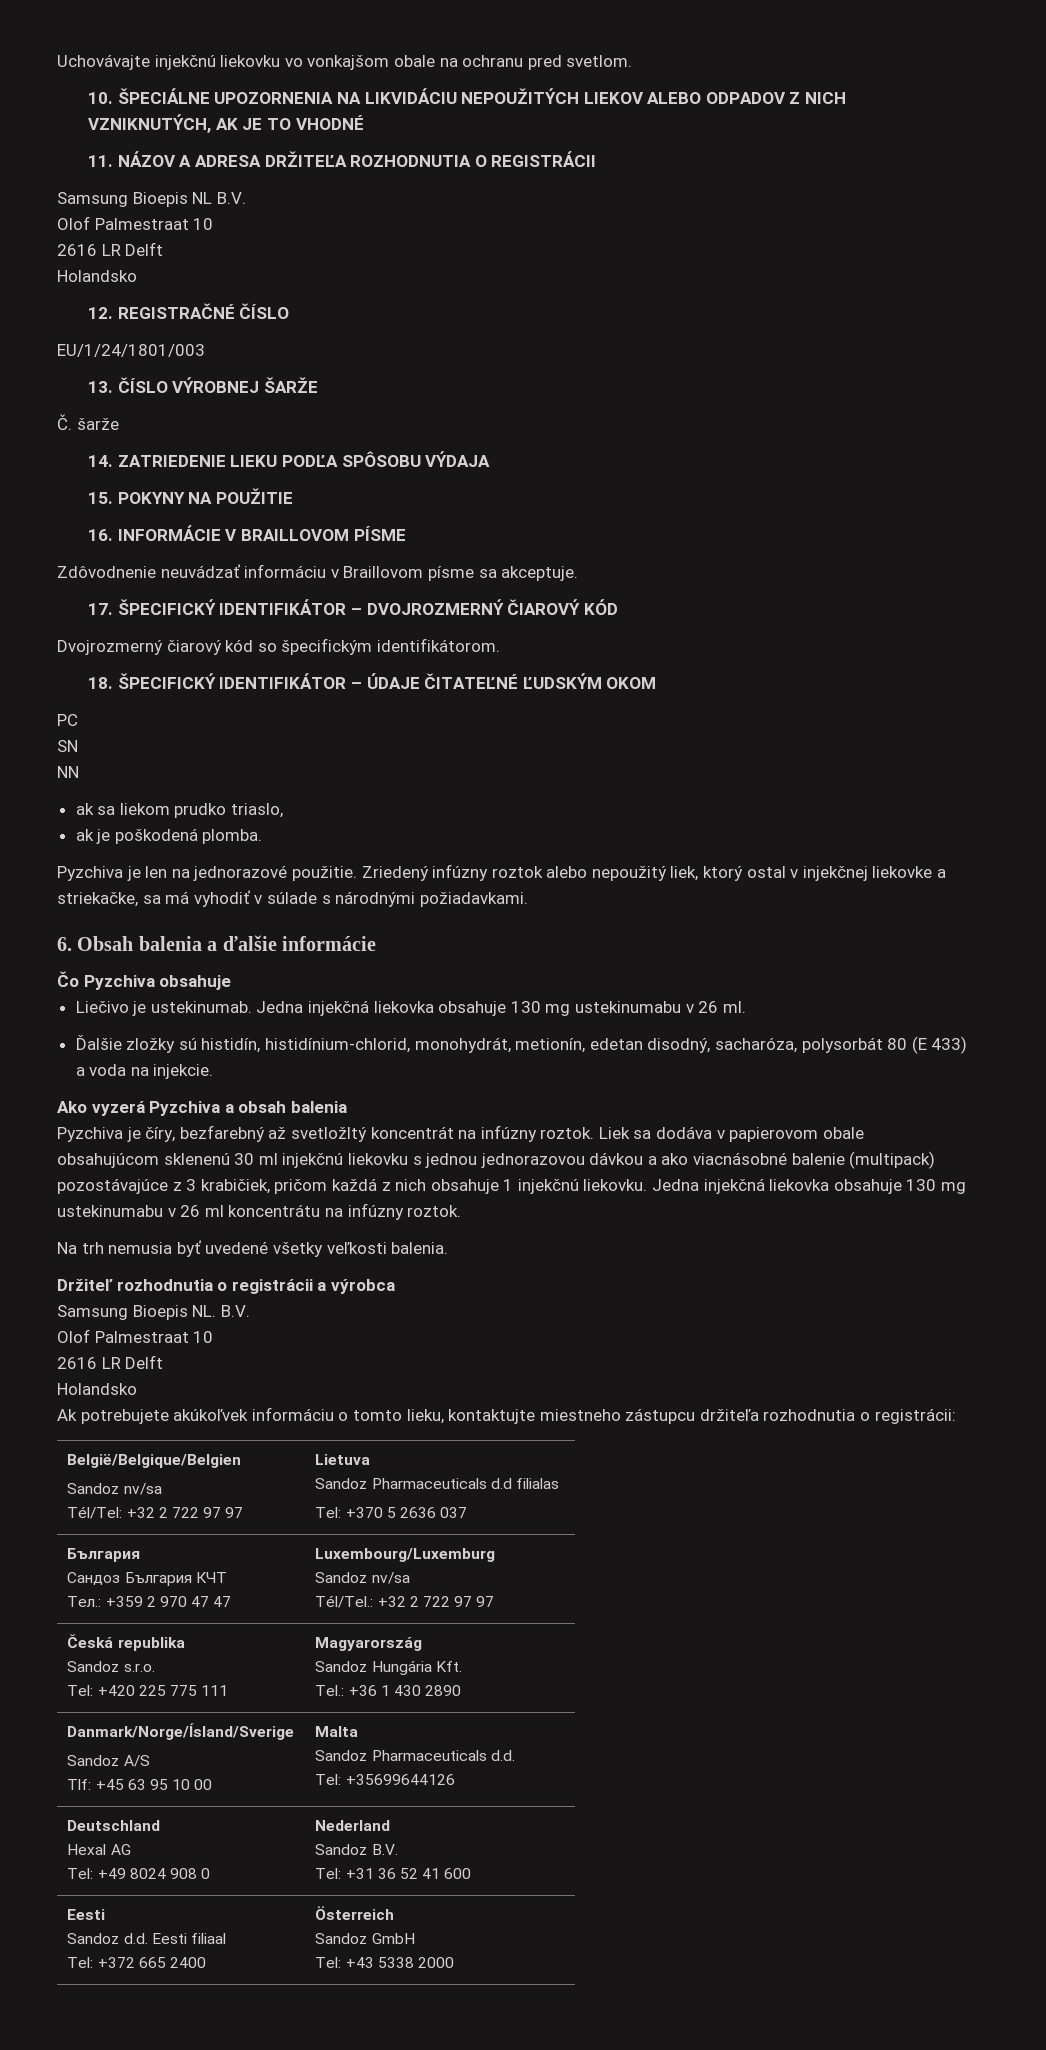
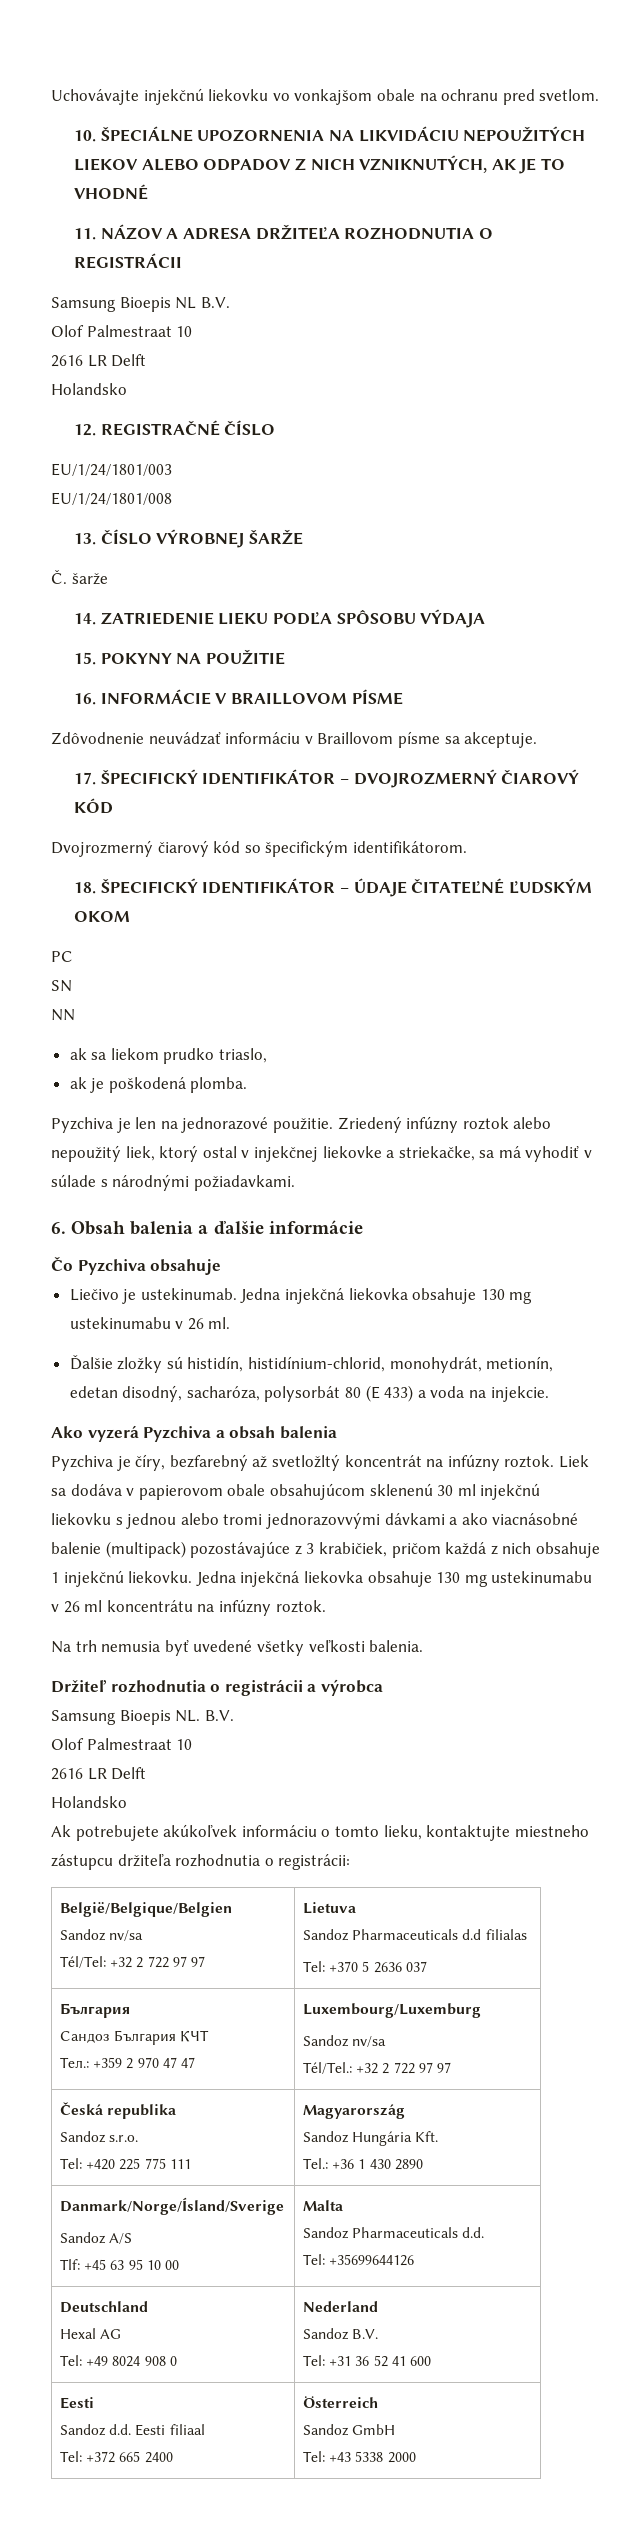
+ EU/1/24/1801/008
- Liek sa dodáva v papierovom obale obsahujúcom sklenenú 30 ml injekčnú liekovku s jednou jednorazovou dávkou a ako viacnásobné balenie (multipack) pozostávajúce z 3 krabičiek, pričom každá z nich obsahuje 1 injekčnú liekovku.
+ Liek sa dodáva v papierovom obale obsahujúcom sklenenú 30 ml injekčnú liekovku s jednou alebo tromi jednorazovvými dávkami a ako viacnásobné balenie (multipack) pozostávajúce z 3 krabičiek, pričom každá z nich obsahuje 1 injekčnú liekovku.

